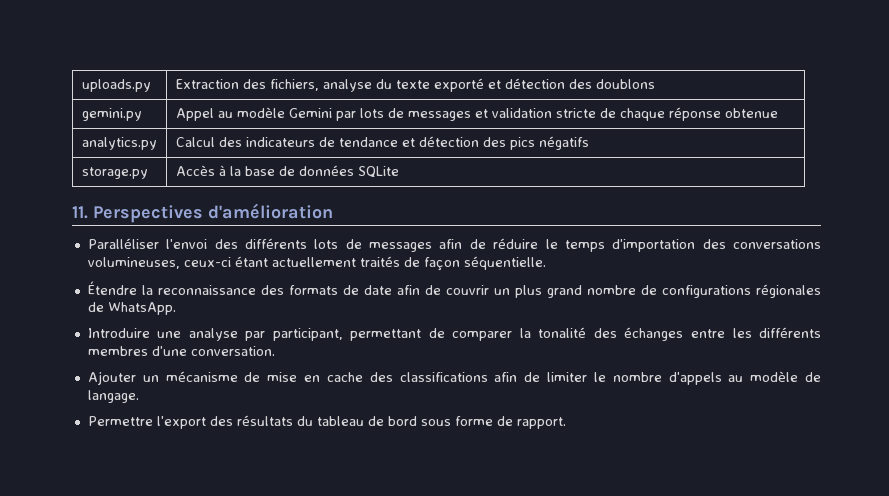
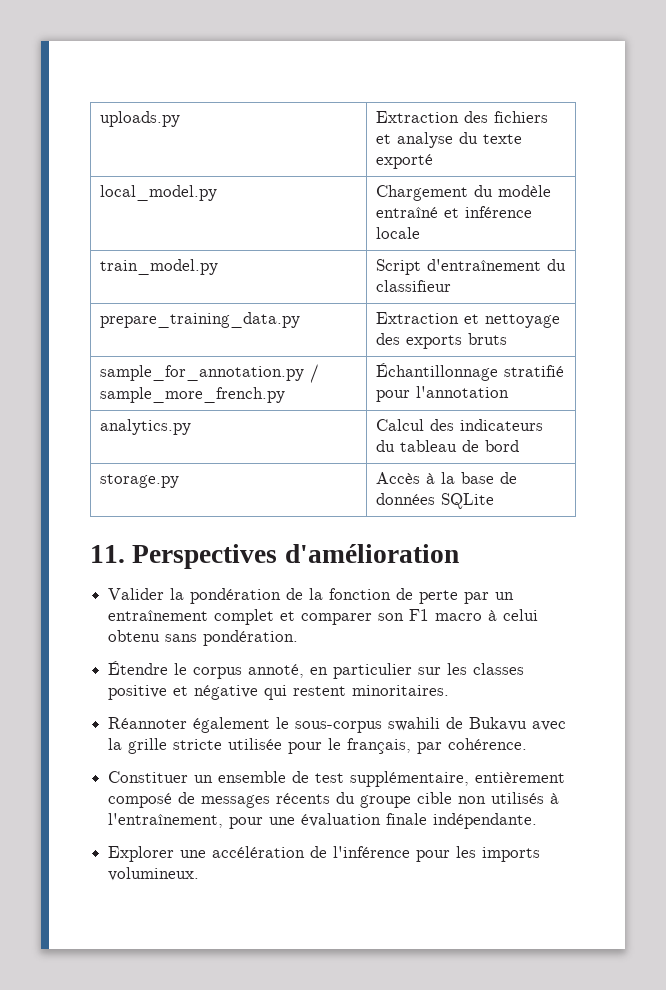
- uploads.py | Extraction des fichiers, analyse du texte exporté et détection des doublons
- gemini.py | Appel au modèle Gemini par lots de messages et validation stricte de chaque réponse obtenue
- analytics.py | Calcul des indicateurs de tendance et détection des pics négatifs
+ uploads.py | Extraction des fichiers et analyse du texte exporté
+ local_model.py | Chargement du modèle entraîné et inférence locale
+ train_model.py | Script d'entraînement du classifieur
+ prepare_training_data.py | Extraction et nettoyage des exports bruts
+ sample_for_annotation.py / sample_more_french.py | Échantillonnage stratifié pour l'annotation
+ analytics.py | Calcul des indicateurs du tableau de bord
- Paralléliser l'envoi des différents lots de messages afin de réduire le temps d'importation des conversations volumineuses, ceux-ci étant actuellement traités de façon séquentielle.
- Étendre la reconnaissance des formats de date afin de couvrir un plus grand nombre de configurations régionales de WhatsApp.
- Introduire une analyse par participant, permettant de comparer la tonalité des échanges entre les différents membres d'une conversation.
- Ajouter un mécanisme de mise en cache des classifications afin de limiter le nombre d'appels au modèle de langage.
- Permettre l'export des résultats du tableau de bord sous forme de rapport.
+ Valider la pondération de la fonction de perte par un entraînement complet et comparer son F1 macro à celui obtenu sans pondération.
+ Étendre le corpus annoté, en particulier sur les classes positive et négative qui restent minoritaires.
+ Réannoter également le sous-corpus swahili de Bukavu avec la grille stricte utilisée pour le français, par cohérence.
+ Constituer un ensemble de test supplémentaire, entièrement composé de messages récents du groupe cible non utilisés à l'entraînement, pour une évaluation finale indépendante.
+ Explorer une accélération de l'inférence pour les imports volumineux.

